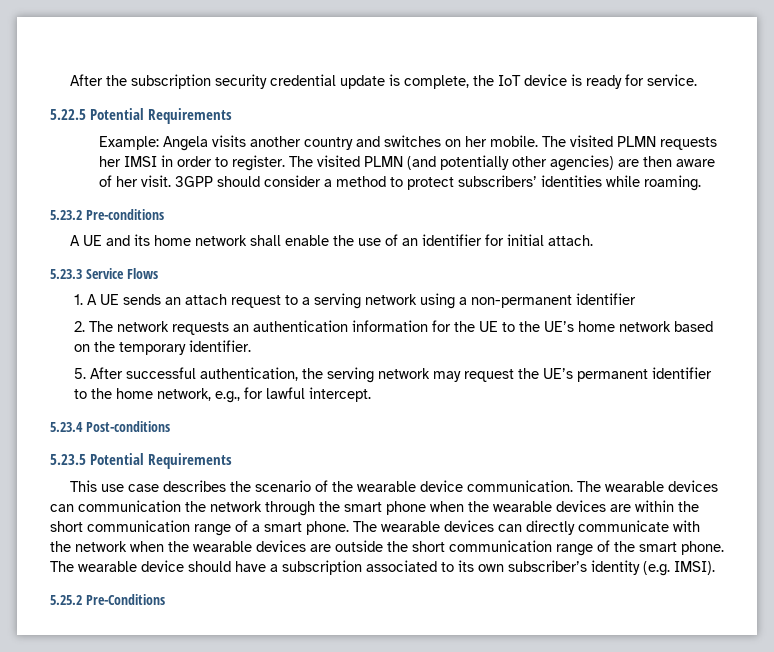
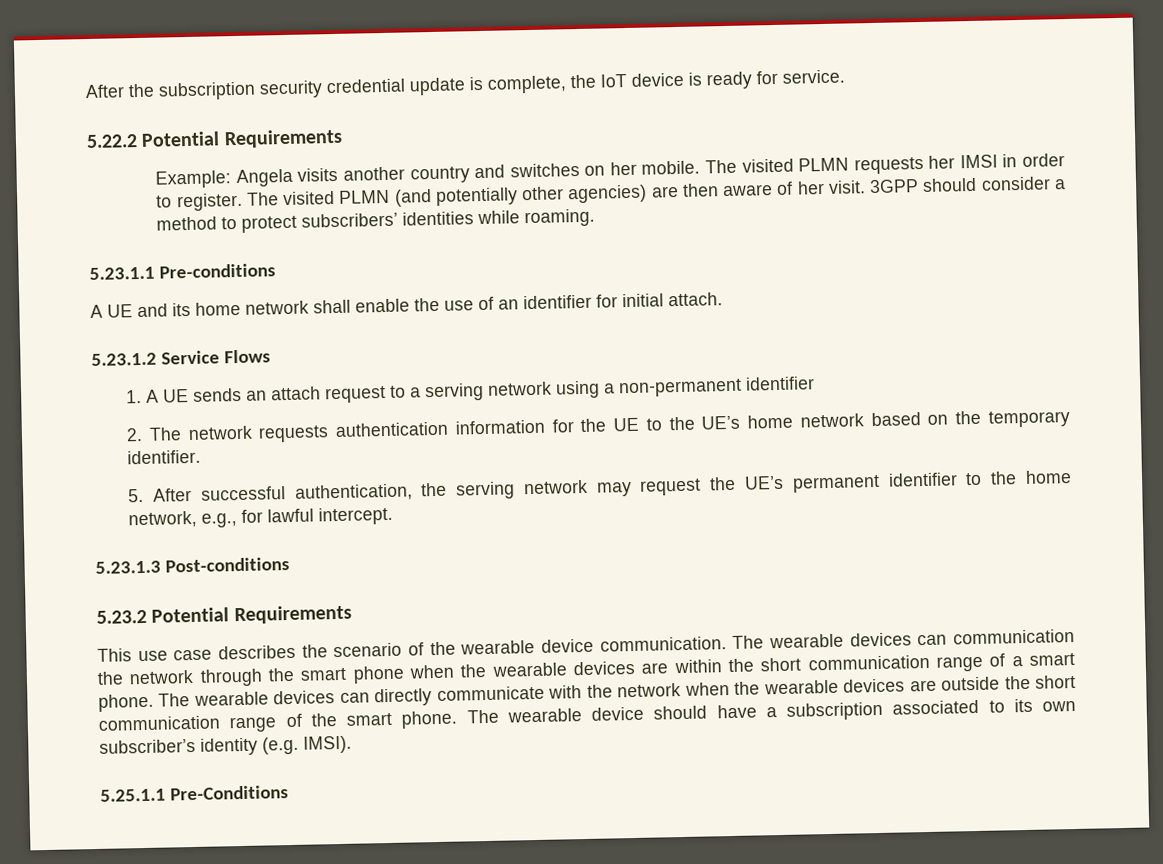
- 5.22.5 Potential Requirements
+ 5.22.2 Potential Requirements
- 5.23.2 Pre-conditions
+ 5.23.1.1 Pre-conditions
- 5.23.3 Service Flows
+ 5.23.1.2 Service Flows
- 2. The network requests an authentication information for the UE to the UE’s home network based on the temporary identifier.
+ 2. The network requests authentication information for the UE to the UE’s home network based on the temporary identifier.
- 5.23.4 Post-conditions
+ 5.23.1.3 Post-conditions
- 5.23.5 Potential Requirements
+ 5.23.2 Potential Requirements
- 5.25.2 Pre-Conditions
+ 5.25.1.1 Pre-Conditions

